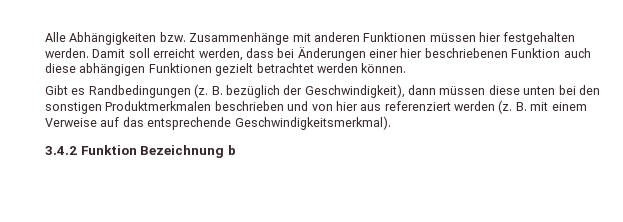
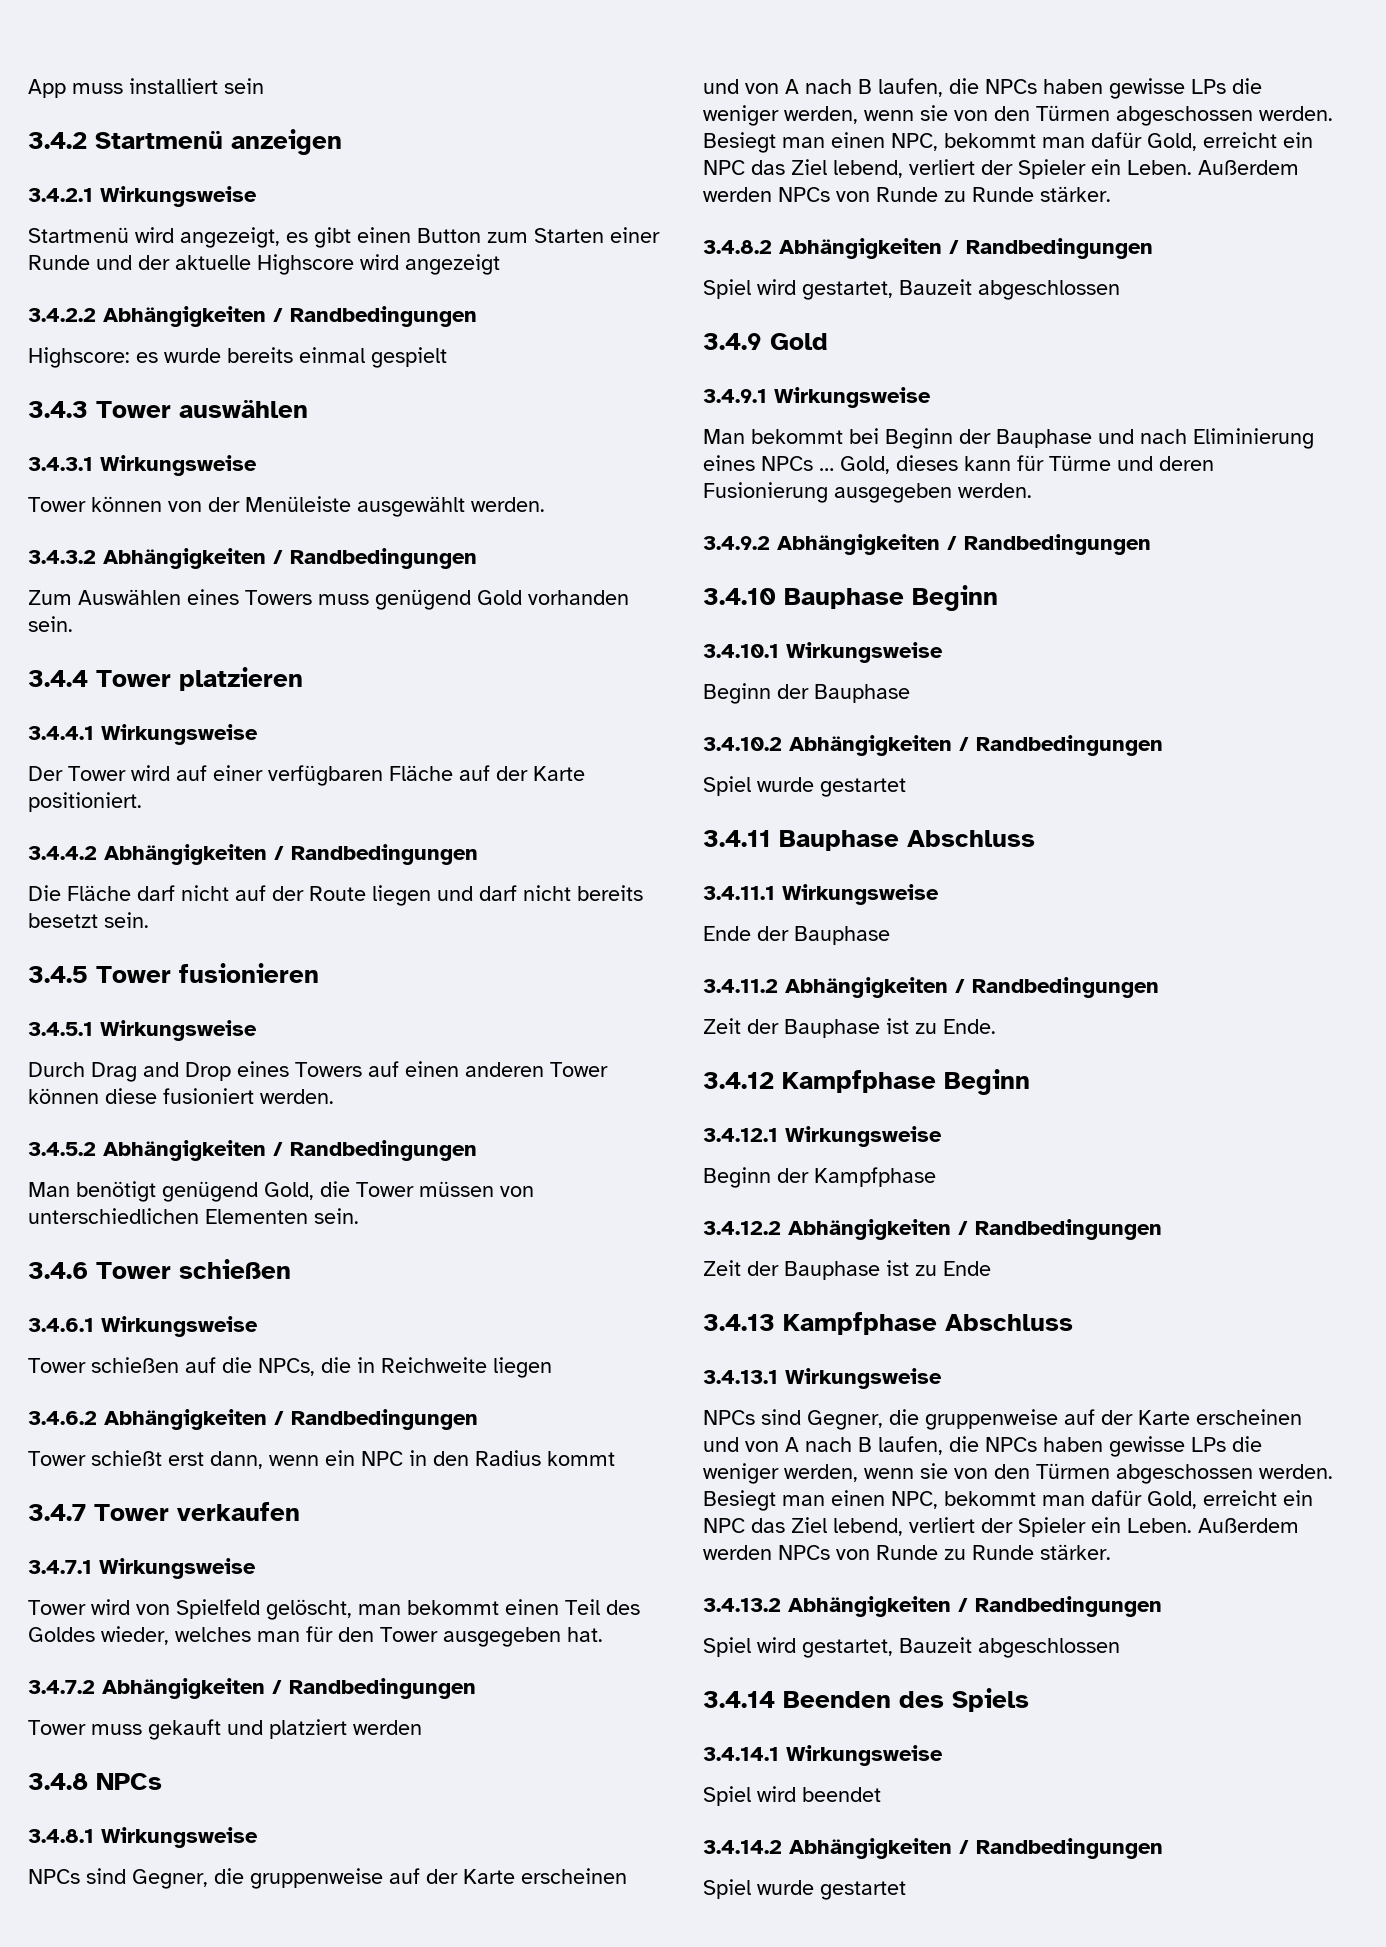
- Alle Abhängigkeiten bzw. Zusammenhänge mit anderen Funktionen müssen hier festgehalten werden. Damit soll erreicht werden, dass bei Änderungen einer hier beschriebenen Funktion auch diese abhängigen Funktionen gezielt betrachtet werden können.
- Gibt es Randbedingungen (z. B. bezüglich der Geschwindigkeit), dann müssen diese unten bei den sonstigen Produktmerkmalen beschrieben und von hier aus referenziert werden (z. B. mit einem Verweise auf das entsprechende Geschwindigkeitsmerkmal).
- 3.4.2 Funktion Bezeichnung b
+ App muss installiert sein
+ 3.4.2 Startmenü anzeigen
+ 3.4.2.1 Wirkungsweise
+ Startmenü wird angezeigt, es gibt einen Button zum Starten einer Runde und der aktuelle Highscore wird angezeigt
+ 3.4.2.2 Abhängigkeiten / Randbedingungen
+ Highscore: es wurde bereits einmal gespielt
+ 3.4.3 Tower auswählen
+ 3.4.3.1 Wirkungsweise
+ Tower können von der Menüleiste ausgewählt werden.
+ 3.4.3.2 Abhängigkeiten / Randbedingungen
+ Zum Auswählen eines Towers muss genügend Gold vorhanden sein.
+ 3.4.4 Tower platzieren
+ 3.4.4.1 Wirkungsweise
+ Der Tower wird auf einer verfügbaren Fläche auf der Karte positioniert.
+ 3.4.4.2 Abhängigkeiten / Randbedingungen
+ Die Fläche darf nicht auf der Route liegen und darf nicht bereits besetzt sein.
+ 3.4.5 Tower fusionieren
+ 3.4.5.1 Wirkungsweise
+ Durch Drag and Drop eines Towers auf einen anderen Tower können diese fusioniert werden.
+ 3.4.5.2 Abhängigkeiten / Randbedingungen
+ Man benötigt genügend Gold, die Tower müssen von unterschiedlichen Elementen sein.
+ 3.4.6 Tower schießen
+ 3.4.6.1 Wirkungsweise
+ Tower schießen auf die NPCs, die in Reichweite liegen
+ 3.4.6.2 Abhängigkeiten / Randbedingungen
+ Tower schießt erst dann, wenn ein NPC in den Radius kommt
+ 3.4.7 Tower verkaufen
+ 3.4.7.1 Wirkungsweise
+ Tower wird von Spielfeld gelöscht, man bekommt einen Teil des Goldes wieder, welches man für den Tower ausgegeben hat.
+ 3.4.7.2 Abhängigkeiten / Randbedingungen
+ Tower muss gekauft und platziert werden
+ 3.4.8 NPCs
+ 3.4.8.1 Wirkungsweise
+ NPCs sind Gegner, die gruppenweise auf der Karte erscheinen und von A nach B laufen, die NPCs haben gewisse LPs die weniger werden, wenn sie von den Türmen abgeschossen werden. Besiegt man einen NPC, bekommt man dafür Gold, erreicht ein NPC das Ziel lebend, verliert der Spieler ein Leben. Außerdem werden NPCs von Runde zu Runde stärker.
+ 3.4.8.2 Abhängigkeiten / Randbedingungen
+ Spiel wird gestartet, Bauzeit abgeschlossen
+ 3.4.9 Gold
+ 3.4.9.1 Wirkungsweise
+ Man bekommt bei Beginn der Bauphase und nach Eliminierung eines NPCs … Gold, dieses kann für Türme und deren Fusionierung ausgegeben werden.
+ 3.4.9.2 Abhängigkeiten / Randbedingungen
+ 3.4.10 Bauphase Beginn
+ 3.4.10.1 Wirkungsweise
+ Beginn der Bauphase
+ 3.4.10.2 Abhängigkeiten / Randbedingungen
+ Spiel wurde gestartet
+ 3.4.11 Bauphase Abschluss
+ 3.4.11.1 Wirkungsweise
+ Ende der Bauphase
+ 3.4.11.2 Abhängigkeiten / Randbedingungen
+ Zeit der Bauphase ist zu Ende.
+ 3.4.12 Kampfphase Beginn
+ 3.4.12.1 Wirkungsweise
+ Beginn der Kampfphase
+ 3.4.12.2 Abhängigkeiten / Randbedingungen
+ Zeit der Bauphase ist zu Ende
+ 3.4.13 Kampfphase Abschluss
+ 3.4.13.1 Wirkungsweise
+ NPCs sind Gegner, die gruppenweise auf der Karte erscheinen und von A nach B laufen, die NPCs haben gewisse LPs die weniger werden, wenn sie von den Türmen abgeschossen werden. Besiegt man einen NPC, bekommt man dafür Gold, erreicht ein NPC das Ziel lebend, verliert der Spieler ein Leben. Außerdem werden NPCs von Runde zu Runde stärker.
+ 3.4.13.2 Abhängigkeiten / Randbedingungen
+ Spiel wird gestartet, Bauzeit abgeschlossen
+ 3.4.14 Beenden des Spiels
+ 3.4.14.1 Wirkungsweise
+ Spiel wird beendet
+ 3.4.14.2 Abhängigkeiten / Randbedingungen
+ Spiel wurde gestartet

